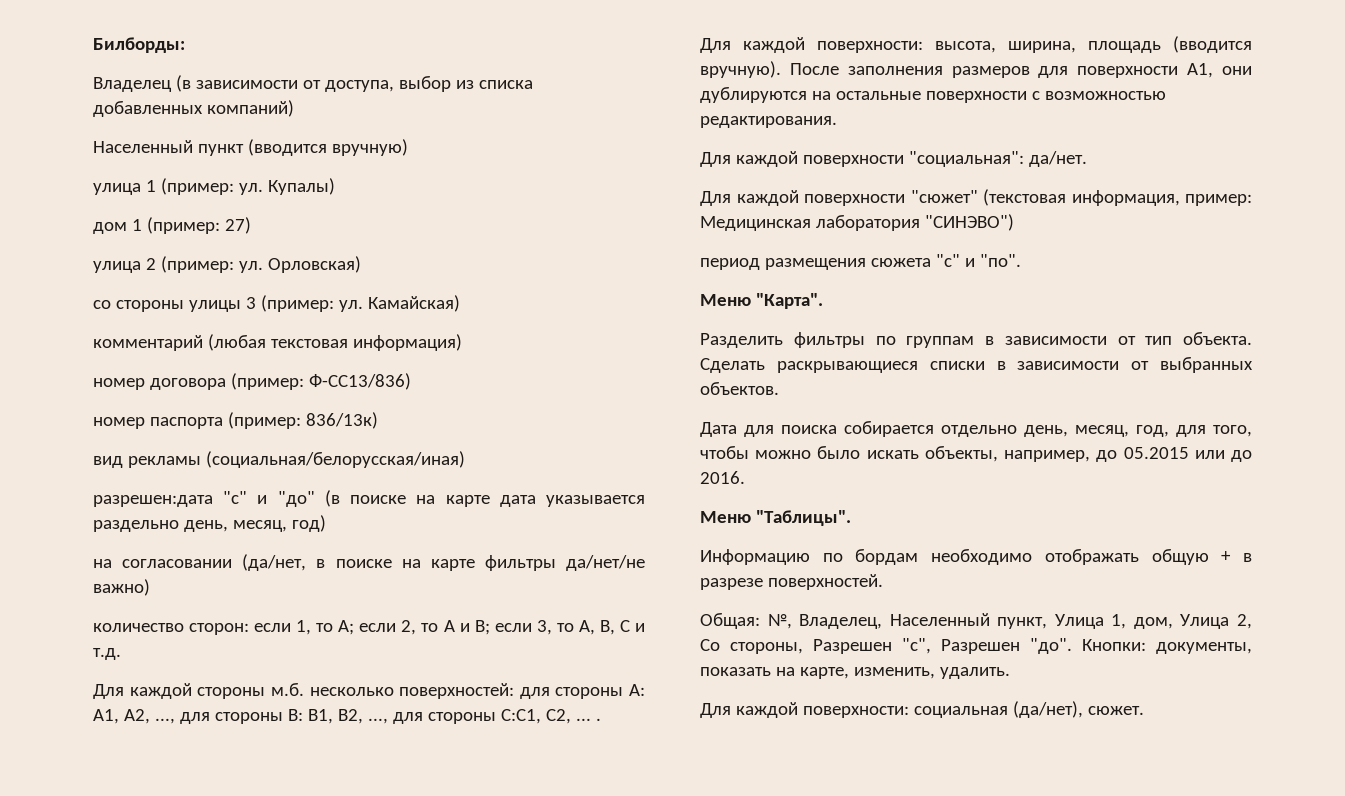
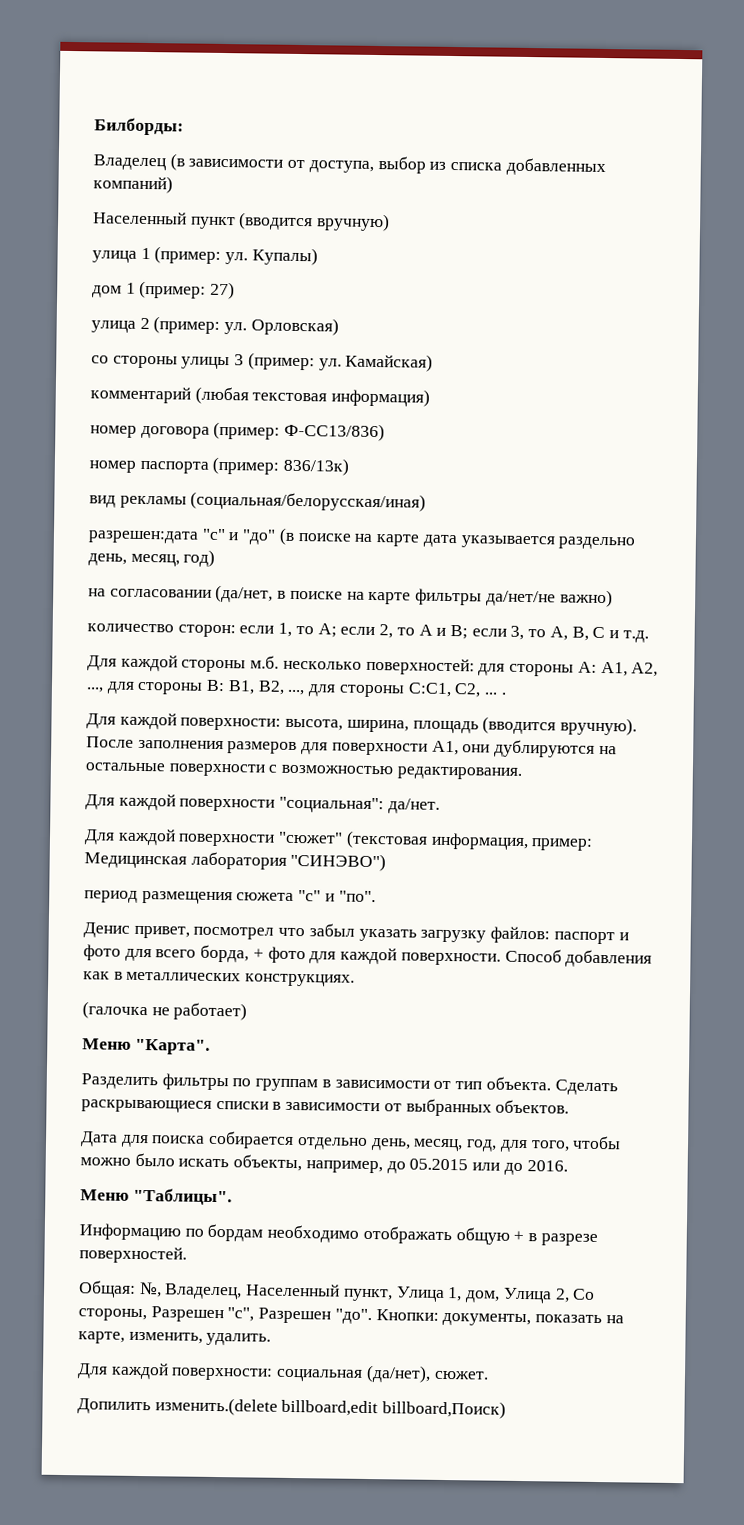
+ Денис привет, посмотрел что забыл указать загрузку файлов: паспорт и фото для всего борда, + фото для каждой поверхности. Способ добавления как в металлических конструкциях.
+ (галочка не работает)
+ Допилить изменить.(delete billboard,edit billboard,Поиск)

